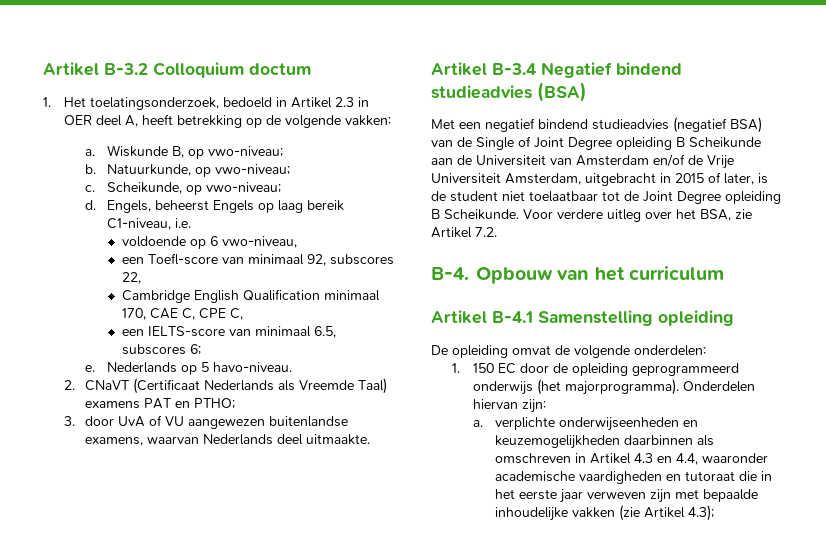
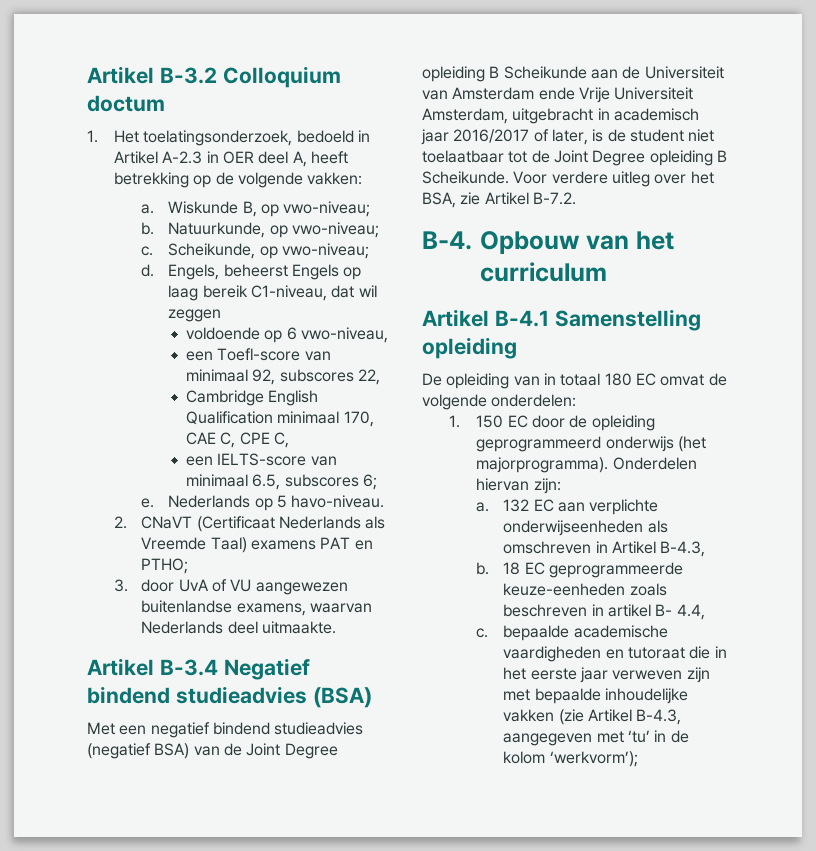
- 1. Het toelatingsonderzoek, bedoeld in Artikel 2.3 in OER deel A, heeft betrekking op de volgende vakken:
+ 1. Het toelatingsonderzoek, bedoeld in Artikel A-2.3 in OER deel A, heeft betrekking op de volgende vakken:
- Engels, beheerst Engels op laag bereik C1-niveau, i.e.
+ Engels, beheerst Engels op laag bereik C1-niveau, dat wil zeggen
- Met een negatief bindend studieadvies (negatief BSA) van de Single of Joint Degree opleiding B Scheikunde aan de Universiteit van Amsterdam en/of de Vrije Universiteit Amsterdam, uitgebracht in 2015 of later, is de student niet toelaatbaar tot de Joint Degree opleiding B Scheikunde.
+ Met een negatief bindend studieadvies (negatief BSA) van de Joint Degree opleiding B Scheikunde aan de Universiteit van Amsterdam ende Vrije Universiteit Amsterdam, uitgebracht in academisch jaar 2016/2017 of later, is de student niet toelaatbaar tot de Joint Degree opleiding B Scheikunde.
- Voor verdere uitleg over het BSA, zie Artikel 7.2.
+ Voor verdere uitleg over het BSA, zie Artikel B-7.2.
- De opleiding omvat de volgende onderdelen:
+ De opleiding van in totaal 180 EC omvat de volgende onderdelen:
- a. verplichte onderwijseenheden en keuzemogelijkheden daarbinnen als omschreven in Artikel 4.3 en 4.4, waaronder academische vaardigheden en tutoraat die in het eerste jaar verweven zijn met bepaalde inhoudelijke vakken (zie Artikel 4.3);
+ a. 132 EC aan verplichte onderwijseenheden als omschreven in Artikel B-4.3,
+ b. 18 EC geprogrammeerde keuze-eenheden zoals beschreven in artikel B- 4.4,
+ c. bepaalde academische vaardigheden en tutoraat die in het eerste jaar verweven zijn met bepaalde inhoudelijke vakken (zie Artikel B-4.3, aangegeven met ‘tu’ in de kolom ‘werkvorm’);

